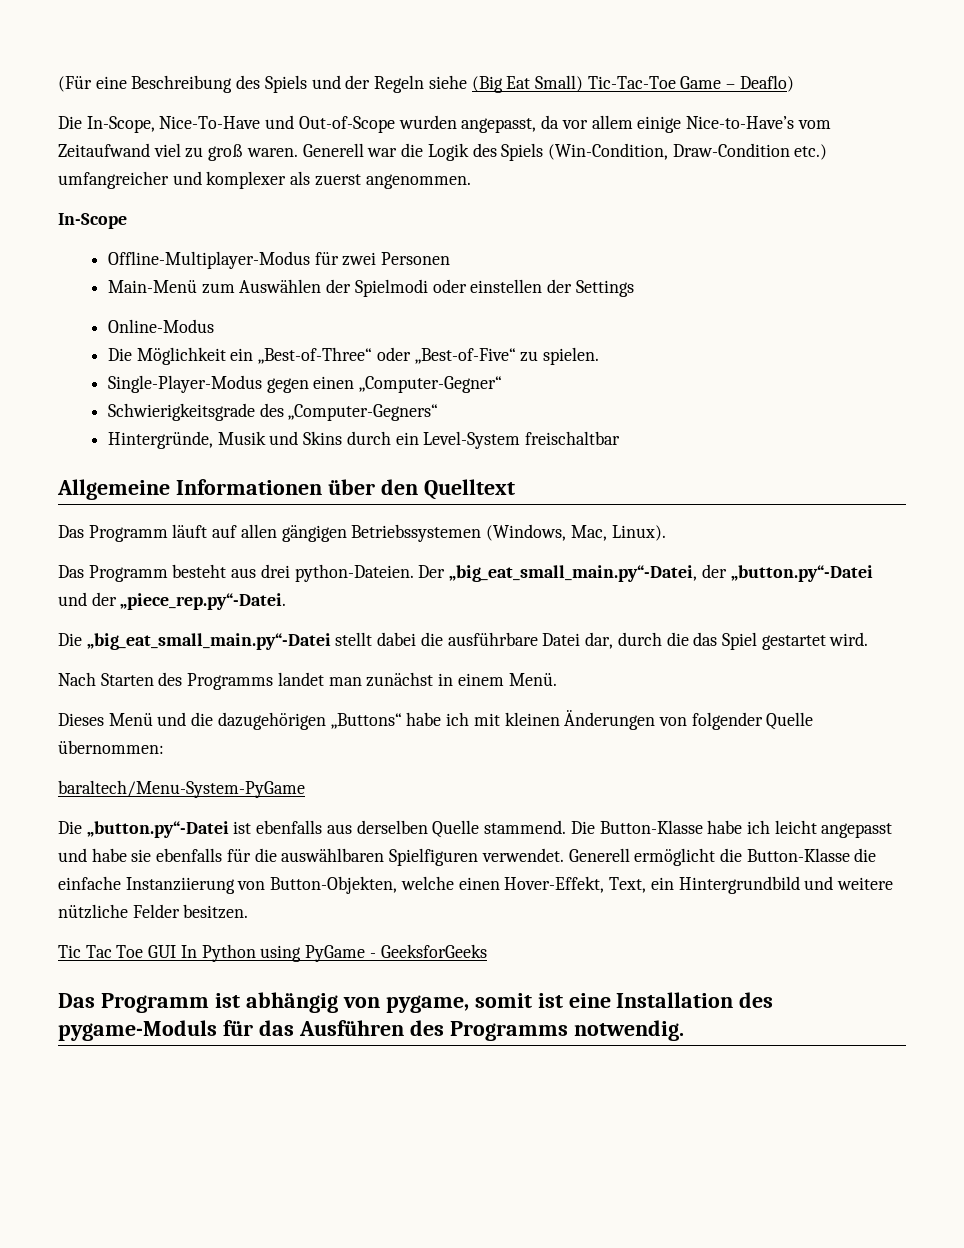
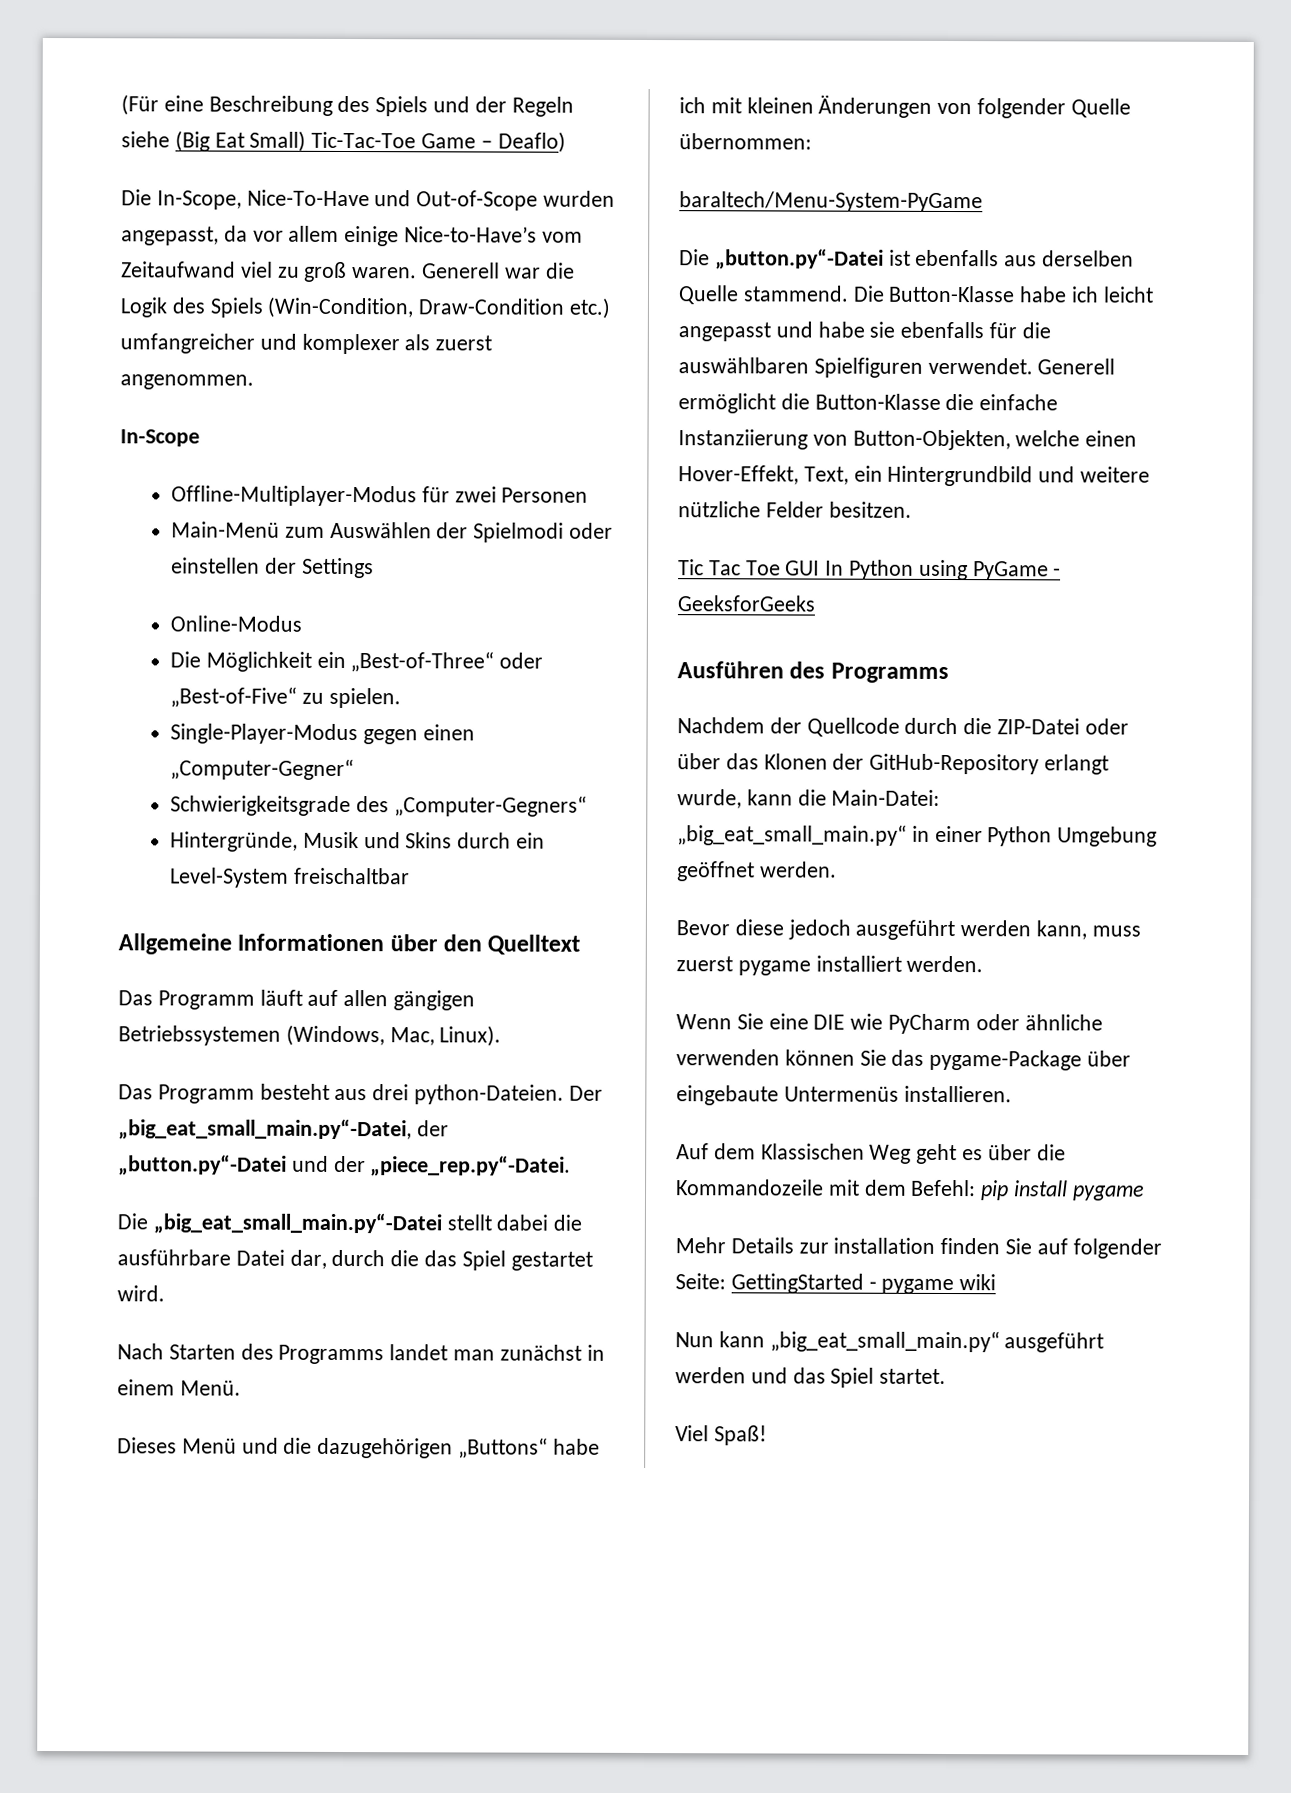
- Das Programm ist abhängig von pygame, somit ist eine Installation des pygame-Moduls für das Ausführen des Programms notwendig.
+ Ausführen des Programms
+ Nachdem der Quellcode durch die ZIP-Datei oder über das Klonen der GitHub-Repository erlangt wurde, kann die Main-Datei: „big_eat_small_main.py“ in einer Python Umgebung geöffnet werden.
+ Bevor diese jedoch ausgeführt werden kann, muss zuerst pygame installiert werden.
+ Wenn Sie eine DIE wie PyCharm oder ähnliche verwenden können Sie das pygame-Package über eingebaute Untermenüs installieren.
+ Auf dem Klassischen Weg geht es über die Kommandozeile mit dem Befehl: pip install pygame
+ Mehr Details zur installation finden Sie auf folgender Seite: GettingStarted - pygame wiki
+ Nun kann „big_eat_small_main.py“ ausgeführt werden und das Spiel startet.
+ Viel Spaß!

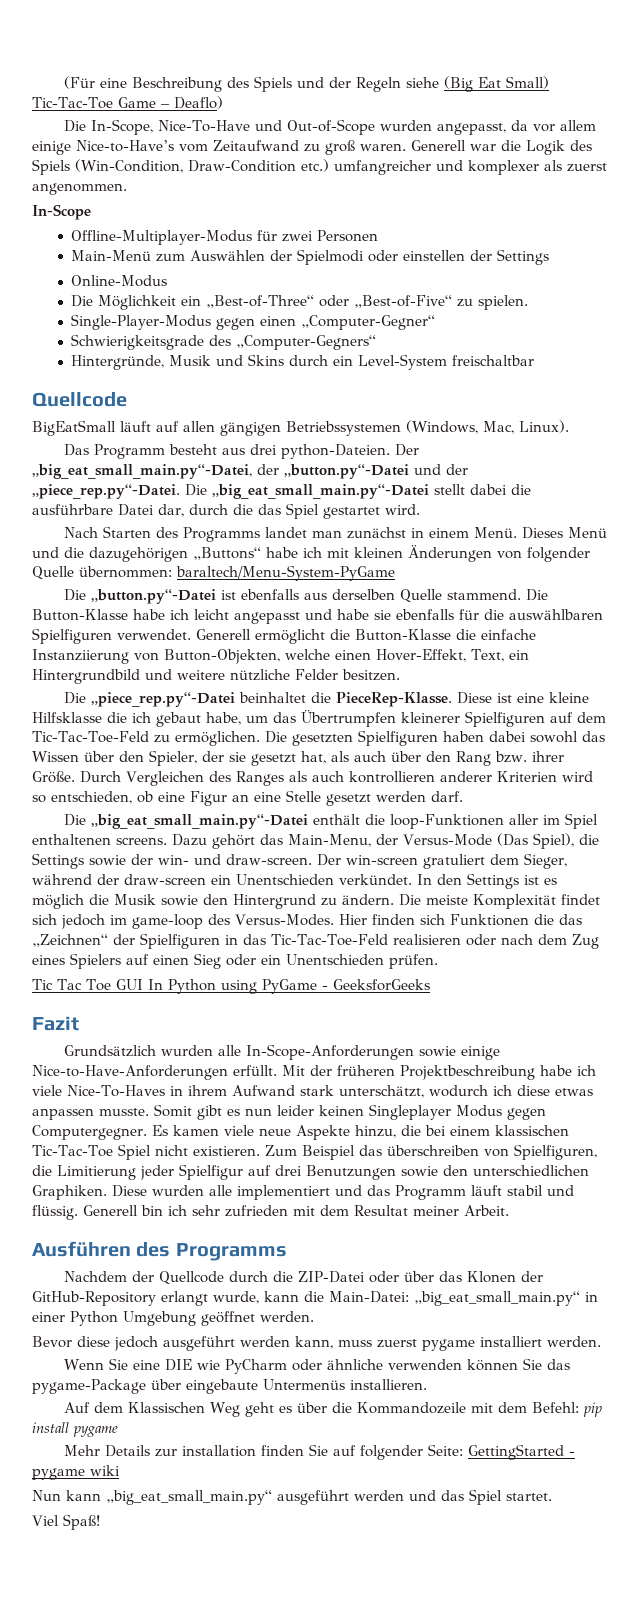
- Die In-Scope, Nice-To-Have und Out-of-Scope wurden angepasst, da vor allem einige Nice-to-Have’s vom Zeitaufwand viel zu groß waren.
+ Die In-Scope, Nice-To-Have und Out-of-Scope wurden angepasst, da vor allem einige Nice-to-Have’s vom Zeitaufwand zu groß waren.
  Hintergründe, Musik und Skins durch ein Level-System freischaltbar
- Allgemeine Informationen über den Quelltext
- Das Programm läuft auf allen gängigen Betriebssystemen (Windows, Mac, Linux).
+ Quellcode
+ BigEatSmall läuft auf allen gängigen Betriebssystemen (Windows, Mac, Linux).
- Der „big_eat_small_main.py“-Datei, der „button.py“-Datei und der „piece_rep.py“-Datei.
- Die „big_eat_small_main.py“-Datei stellt dabei die ausführbare Datei dar, durch die das Spiel gestartet wird.
+ Der „big_eat_small_main.py“-Datei, der „button.py“-Datei und der „piece_rep.py“-Datei. Die „big_eat_small_main.py“-Datei stellt dabei die ausführbare Datei dar, durch die das Spiel gestartet wird.
- Nach Starten des Programms landet man zunächst in einem Menü.
- Dieses Menü und die dazugehörigen „Buttons“ habe ich mit kleinen Änderungen von folgender Quelle übernommen:
- baraltech/Menu-System-PyGame
+ Nach Starten des Programms landet man zunächst in einem Menü. Dieses Menü und die dazugehörigen „Buttons“ habe ich mit kleinen Änderungen von folgender Quelle übernommen: baraltech/Menu-System-PyGame
+ Die „piece_rep.py“-Datei beinhaltet die PieceRep-Klasse. Diese ist eine kleine Hilfsklasse die ich gebaut habe, um das Übertrumpfen kleinerer Spielfiguren auf dem Tic-Tac-Toe-Feld zu ermöglichen. Die gesetzten Spielfiguren haben dabei sowohl das Wissen über den Spieler, der sie gesetzt hat, als auch über den Rang bzw. ihrer Größe. Durch Vergleichen des Ranges als auch kontrollieren anderer Kriterien wird so entschieden, ob eine Figur an eine Stelle gesetzt werden darf.
+ Die „big_eat_small_main.py“-Datei enthält die loop-Funktionen aller im Spiel enthaltenen screens. Dazu gehört das Main-Menu, der Versus-Mode (Das Spiel), die Settings sowie der win- und draw-screen. Der win-screen gratuliert dem Sieger, während der draw-screen ein Unentschieden verkündet. In den Settings ist es möglich die Musik sowie den Hintergrund zu ändern. Die meiste Komplexität findet sich jedoch im game-loop des Versus-Modes. Hier finden sich Funktionen die das „Zeichnen“ der Spielfiguren in das Tic-Tac-Toe-Feld realisieren oder nach dem Zug eines Spielers auf einen Sieg oder ein Unentschieden prüfen.
+ Fazit
+ Grundsätzlich wurden alle In-Scope-Anforderungen sowie einige Nice-to-Have-Anforderungen erfüllt. Mit der früheren Projektbeschreibung habe ich viele Nice-To-Haves in ihrem Aufwand stark unterschätzt, wodurch ich diese etwas anpassen musste. Somit gibt es nun leider keinen Singleplayer Modus gegen Computergegner. Es kamen viele neue Aspekte hinzu, die bei einem klassischen Tic-Tac-Toe Spiel nicht existieren. Zum Beispiel das überschreiben von Spielfiguren, die Limitierung jeder Spielfigur auf drei Benutzungen sowie den unterschiedlichen Graphiken. Diese wurden alle implementiert und das Programm läuft stabil und flüssig. Generell bin ich sehr zufrieden mit dem Resultat meiner Arbeit.

